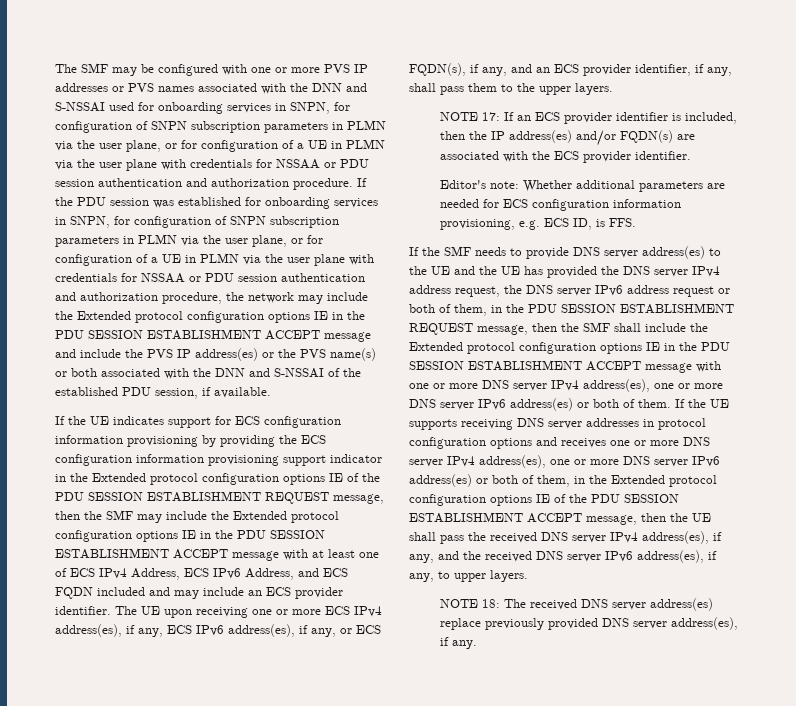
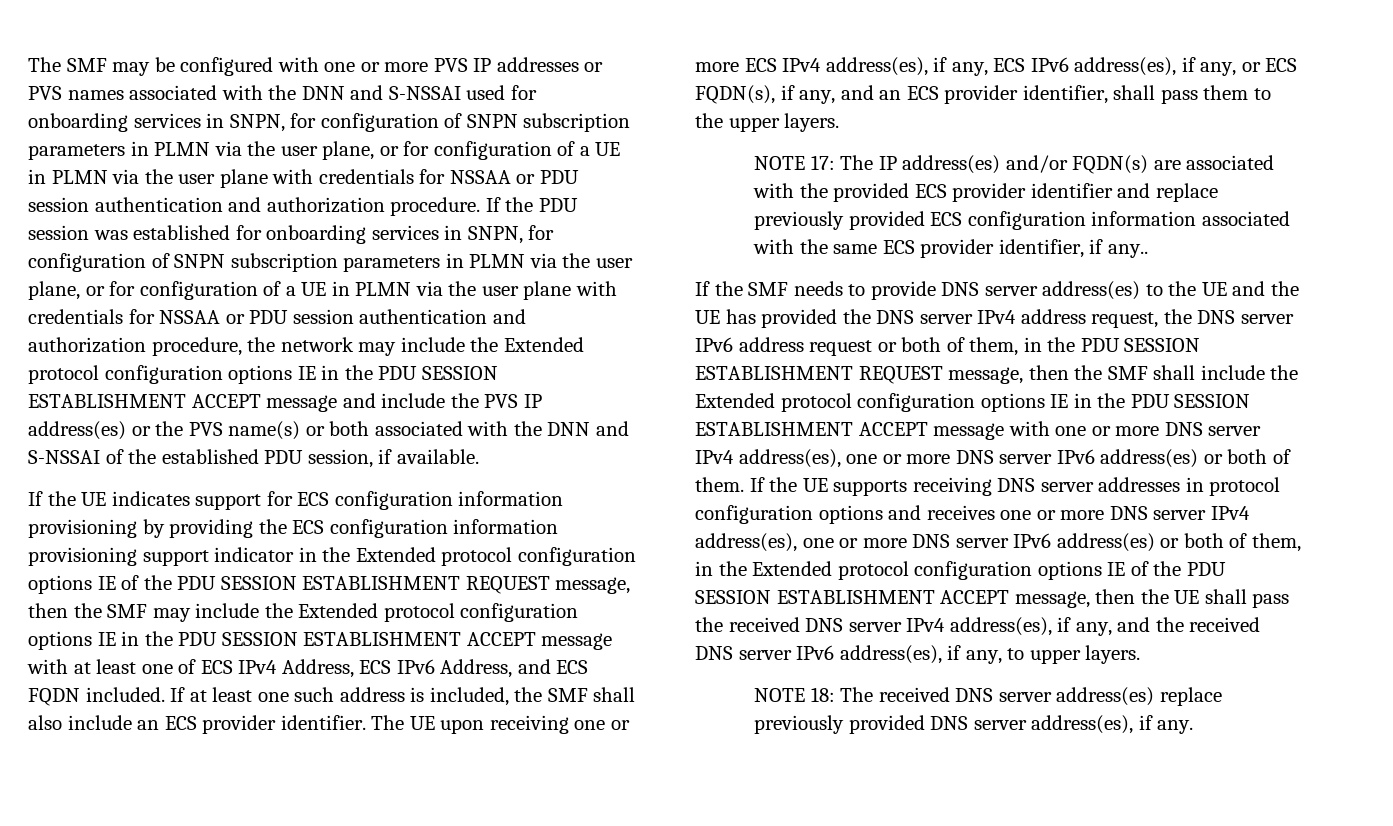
- If the UE indicates support for ECS configuration information provisioning by providing the ECS configuration information provisioning support indicator in the Extended protocol configuration options IE of the PDU SESSION ESTABLISHMENT REQUEST message, then the SMF may include the Extended protocol configuration options IE in the PDU SESSION ESTABLISHMENT ACCEPT message with at least one of ECS IPv4 Address, ECS IPv6 Address, and ECS FQDN included and may include an ECS provider identifier.
+ If the UE indicates support for ECS configuration information provisioning by providing the ECS configuration information provisioning support indicator in the Extended protocol configuration options IE of the PDU SESSION ESTABLISHMENT REQUEST message, then the SMF may include the Extended protocol configuration options IE in the PDU SESSION ESTABLISHMENT ACCEPT message with at least one of ECS IPv4 Address, ECS IPv6 Address, and ECS FQDN included. If at least one such address is included, the SMF shall also include an ECS provider identifier.
- The UE upon receiving one or more ECS IPv4 address(es), if any, ECS IPv6 address(es), if any, or ECS FQDN(s), if any, and an ECS provider identifier, if any, shall pass them to the upper layers.
+ The UE upon receiving one or more ECS IPv4 address(es), if any, ECS IPv6 address(es), if any, or ECS FQDN(s), if any, and an ECS provider identifier, shall pass them to the upper layers.
- NOTE 17: If an ECS provider identifier is included, then the IP address(es) and/or FQDN(s) are associated with the ECS provider identifier.
- Editor's note: Whether additional parameters are needed for ECS configuration information provisioning, e.g. ECS ID, is FFS.
+ NOTE 17: The IP address(es) and/or FQDN(s) are associated with the provided ECS provider identifier and replace previously provided ECS configuration information associated with the same ECS provider identifier, if any..

